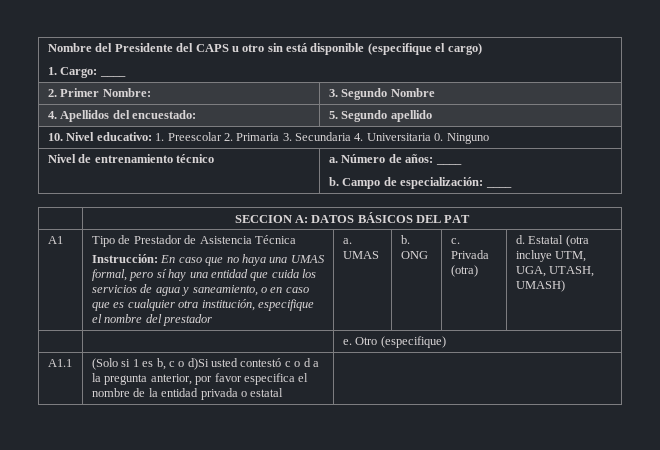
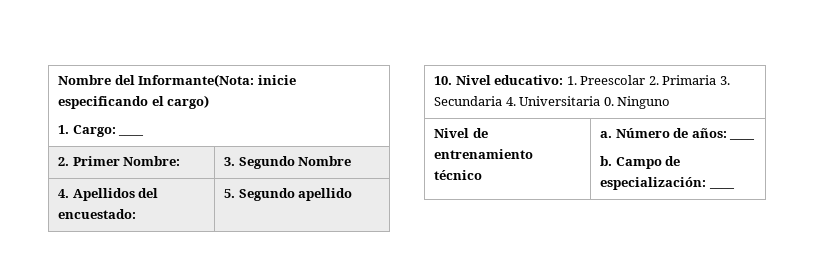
- Nombre del Presidente del CAPS u otro sin está disponible (especifique el cargo)
+ Nombre del Informante(Nota: inicie especificando el cargo)
- | SECCION A: DATOS BÁSICOS DEL PAT
- A1 | Tipo de Prestador de Asistencia Técnica
- Instrucción: En caso que no haya una UMAS formal, pero sí hay una entidad que cuida los servicios de agua y saneamiento, o en caso que es cualquier otra institución, especifique el nombre del prestador | a. UMAS | b. ONG | c. Privada (otra) | d. Estatal (otra incluye UTM, UGA, UTASH, UMASH)
- | | e. Otro (especifique)
- A1.1 | (Solo si 1 es b, c o d)Si usted contestó c o d a la pregunta anterior, por favor especifica el nombre de la entidad privada o estatal |

